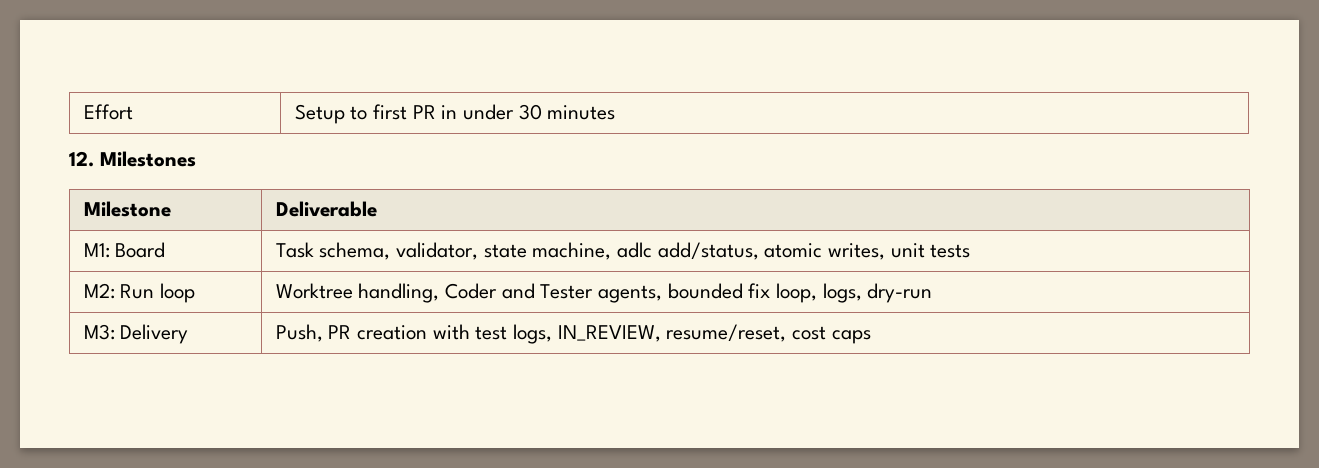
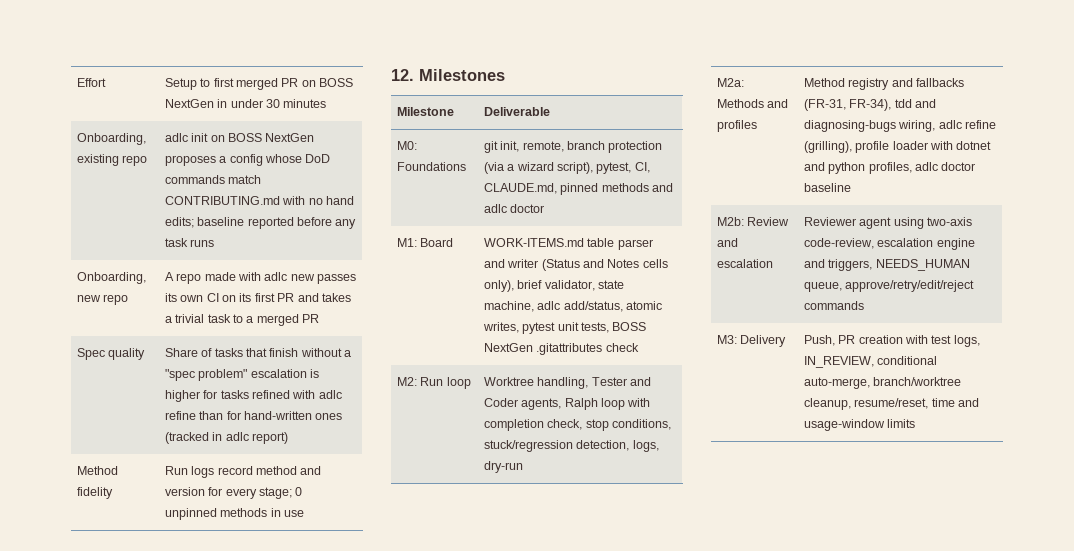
- Effort | Setup to first PR in under 30 minutes
+ Effort | Setup to first merged PR on BOSS NextGen in under 30 minutes
+ Onboarding, existing repo | adlc init on BOSS NextGen proposes a config whose DoD commands match CONTRIBUTING.md with no hand edits; baseline reported before any task runs
+ Onboarding, new repo | A repo made with adlc new passes its own CI on its first PR and takes a trivial task to a merged PR
+ Spec quality | Share of tasks that finish without a "spec problem" escalation is higher for tasks refined with adlc refine than for hand-written ones (tracked in adlc report)
+ Method fidelity | Run logs record method and version for every stage; 0 unpinned methods in use
  12. Milestones
  Milestone | Deliverable
- M1: Board | Task schema, validator, state machine, adlc add/status, atomic writes, unit tests
+ M0: Foundations | git init, remote, branch protection (via a wizard script), pytest, CI, CLAUDE.md, pinned methods and adlc doctor
+ M1: Board | WORK-ITEMS.md table parser and writer (Status and Notes cells only), brief validator, state machine, adlc add/status, atomic writes, pytest unit tests, BOSS NextGen .gitattributes check
- M2: Run loop | Worktree handling, Coder and Tester agents, bounded fix loop, logs, dry-run
+ M2: Run loop | Worktree handling, Tester and Coder agents, Ralph loop with completion check, stop conditions, stuck/regression detection, logs, dry-run
+ M2a: Methods and profiles | Method registry and fallbacks (FR-31, FR-34), tdd and diagnosing-bugs wiring, adlc refine (grilling), profile loader with dotnet and python profiles, adlc doctor baseline
+ M2b: Review and escalation | Reviewer agent using two-axis code-review, escalation engine and triggers, NEEDS_HUMAN queue, approve/retry/edit/reject commands
- M3: Delivery | Push, PR creation with test logs, IN_REVIEW, resume/reset, cost caps
+ M3: Delivery | Push, PR creation with test logs, IN_REVIEW, conditional auto-merge, branch/worktree cleanup, resume/reset, time and usage-window limits

